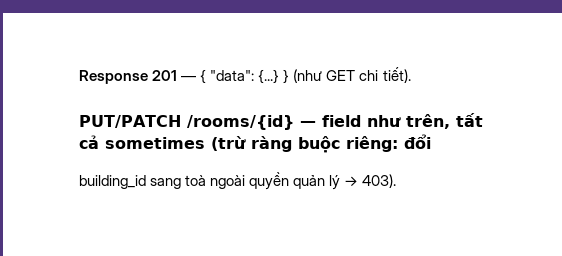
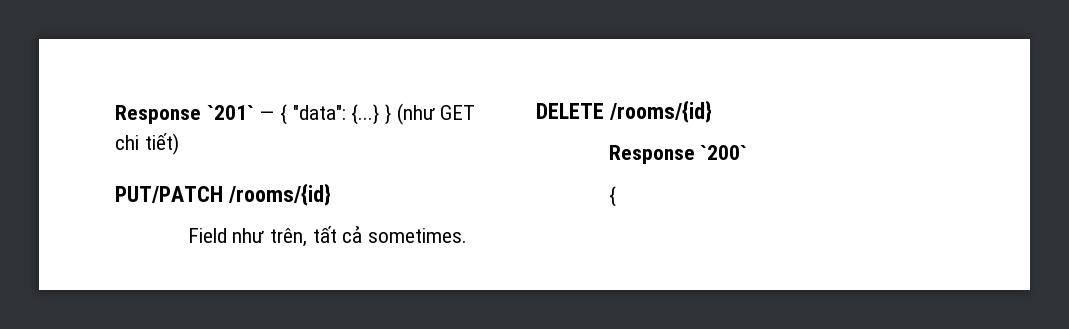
- Response 201 — { "data": {...} } (như GET chi tiết).
+ Response `201` — { "data": {...} } (như GET chi tiết)
- PUT/PATCH /rooms/{id} — field như trên, tất cả sometimes (trừ ràng buộc riêng: đổi
- building_id sang toà ngoài quyền quản lý → 403).
+ PUT/PATCH /rooms/{id}
+ Field như trên, tất cả sometimes.
+ DELETE /rooms/{id}
+ Response `200`
+ {

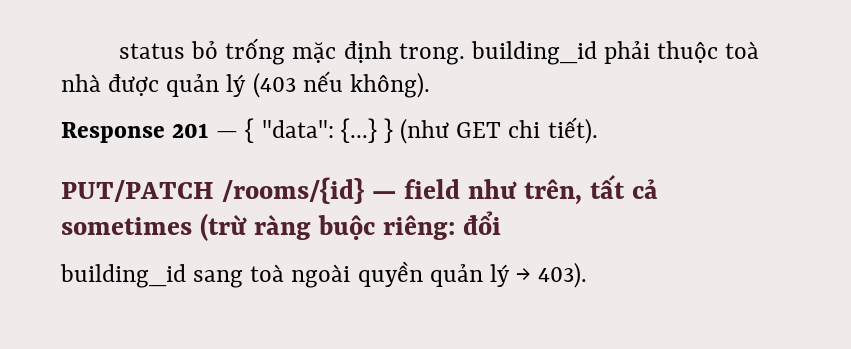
- Response `201` — { "data": {...} } (như GET chi tiết)
+ status bỏ trống mặc định trong. building_id phải thuộc toà nhà được quản lý (403 nếu không).
+ Response 201 — { "data": {...} } (như GET chi tiết).
- PUT/PATCH /rooms/{id}
- Field như trên, tất cả sometimes.
- DELETE /rooms/{id}
- Response `200`
- {
+ PUT/PATCH /rooms/{id} — field như trên, tất cả sometimes (trừ ràng buộc riêng: đổi
+ building_id sang toà ngoài quyền quản lý → 403).

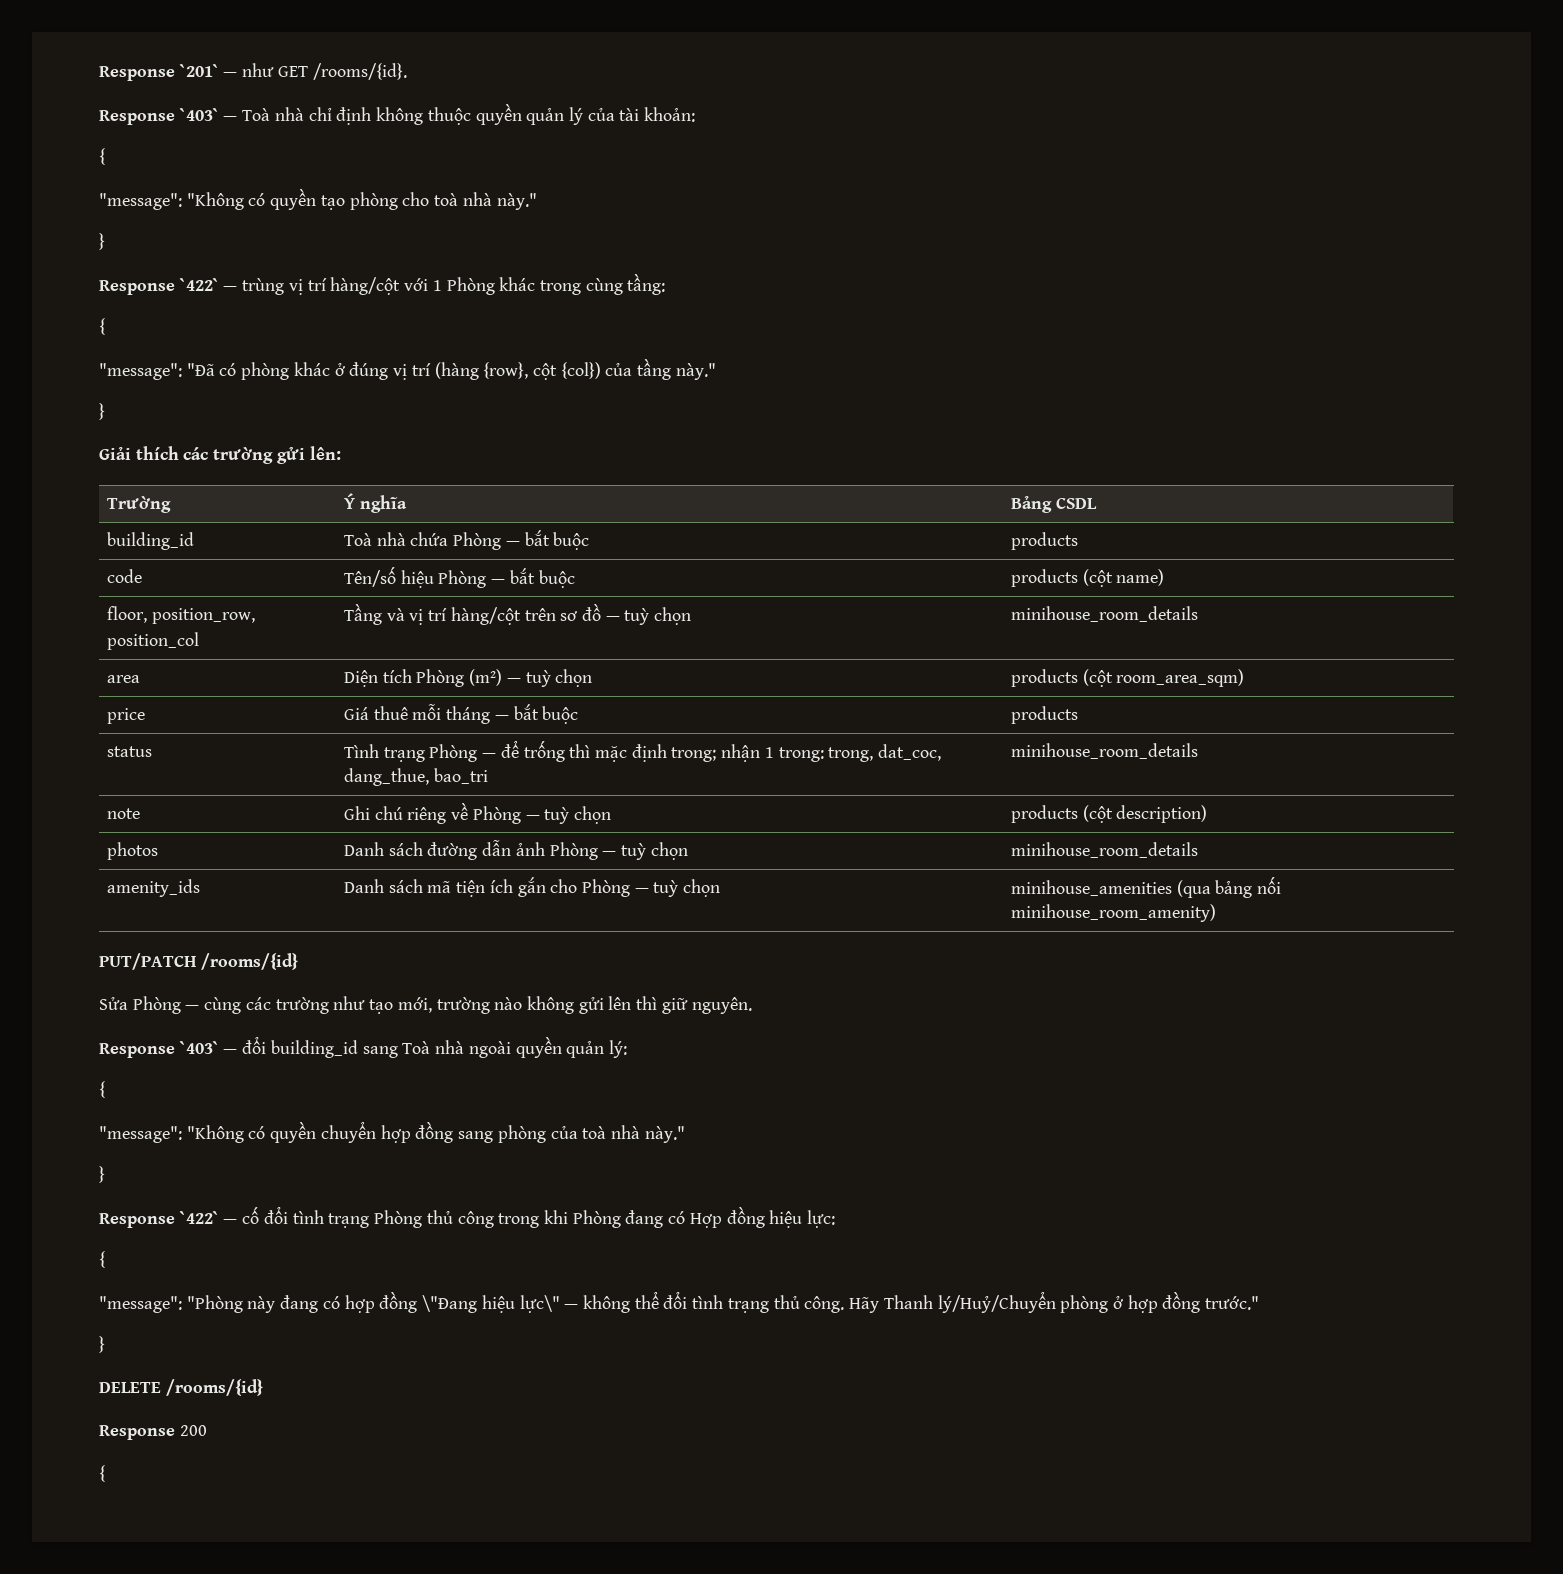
- status bỏ trống mặc định trong. building_id phải thuộc toà nhà được quản lý (403 nếu không).
- Response 201 — { "data": {...} } (như GET chi tiết).
- PUT/PATCH /rooms/{id} — field như trên, tất cả sometimes (trừ ràng buộc riêng: đổi
- building_id sang toà ngoài quyền quản lý → 403).
+ Response `201` — như GET /rooms/{id}.
+ Response `403` — Toà nhà chỉ định không thuộc quyền quản lý của tài khoản:
+ {
+ "message": "Không có quyền tạo phòng cho toà nhà này."
+ }
+ Response `422` — trùng vị trí hàng/cột với 1 Phòng khác trong cùng tầng:
+ {
+ "message": "Đã có phòng khác ở đúng vị trí (hàng {row}, cột {col}) của tầng này."
+ }
+ Giải thích các trường gửi lên:
+ Trường | Ý nghĩa | Bảng CSDL
+ building_id | Toà nhà chứa Phòng — bắt buộc | products
+ code | Tên/số hiệu Phòng — bắt buộc | products (cột name)
+ floor, position_row, position_col | Tầng và vị trí hàng/cột trên sơ đồ — tuỳ chọn | minihouse_room_details
+ area | Diện tích Phòng (m²) — tuỳ chọn | products (cột room_area_sqm)
+ price | Giá thuê mỗi tháng — bắt buộc | products
+ status | Tình trạng Phòng — để trống thì mặc định trong; nhận 1 trong: trong, dat_coc, dang_thue, bao_tri | minihouse_room_details
+ note | Ghi chú riêng về Phòng — tuỳ chọn | products (cột description)
+ photos | Danh sách đường dẫn ảnh Phòng — tuỳ chọn | minihouse_room_details
+ amenity_ids | Danh sách mã tiện ích gắn cho Phòng — tuỳ chọn | minihouse_amenities (qua bảng nối minihouse_room_amenity)
+ PUT/PATCH /rooms/{id}
+ Sửa Phòng — cùng các trường như tạo mới, trường nào không gửi lên thì giữ nguyên.
+ Response `403` — đổi building_id sang Toà nhà ngoài quyền quản lý:
+ {
+ "message": "Không có quyền chuyển hợp đồng sang phòng của toà nhà này."
+ }
+ Response `422` — cố đổi tình trạng Phòng thủ công trong khi Phòng đang có Hợp đồng hiệu lực:
+ {
+ "message": "Phòng này đang có hợp đồng \"Đang hiệu lực\" — không thể đổi tình trạng thủ công. Hãy Thanh lý/Huỷ/Chuyển phòng ở hợp đồng trước."
+ }
+ DELETE /rooms/{id}
+ Response 200
+ {

